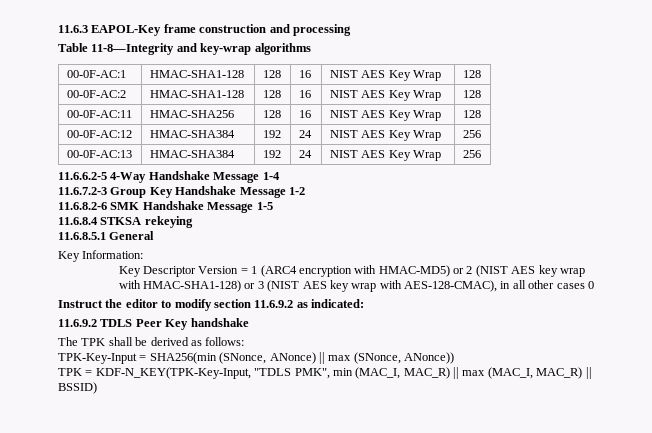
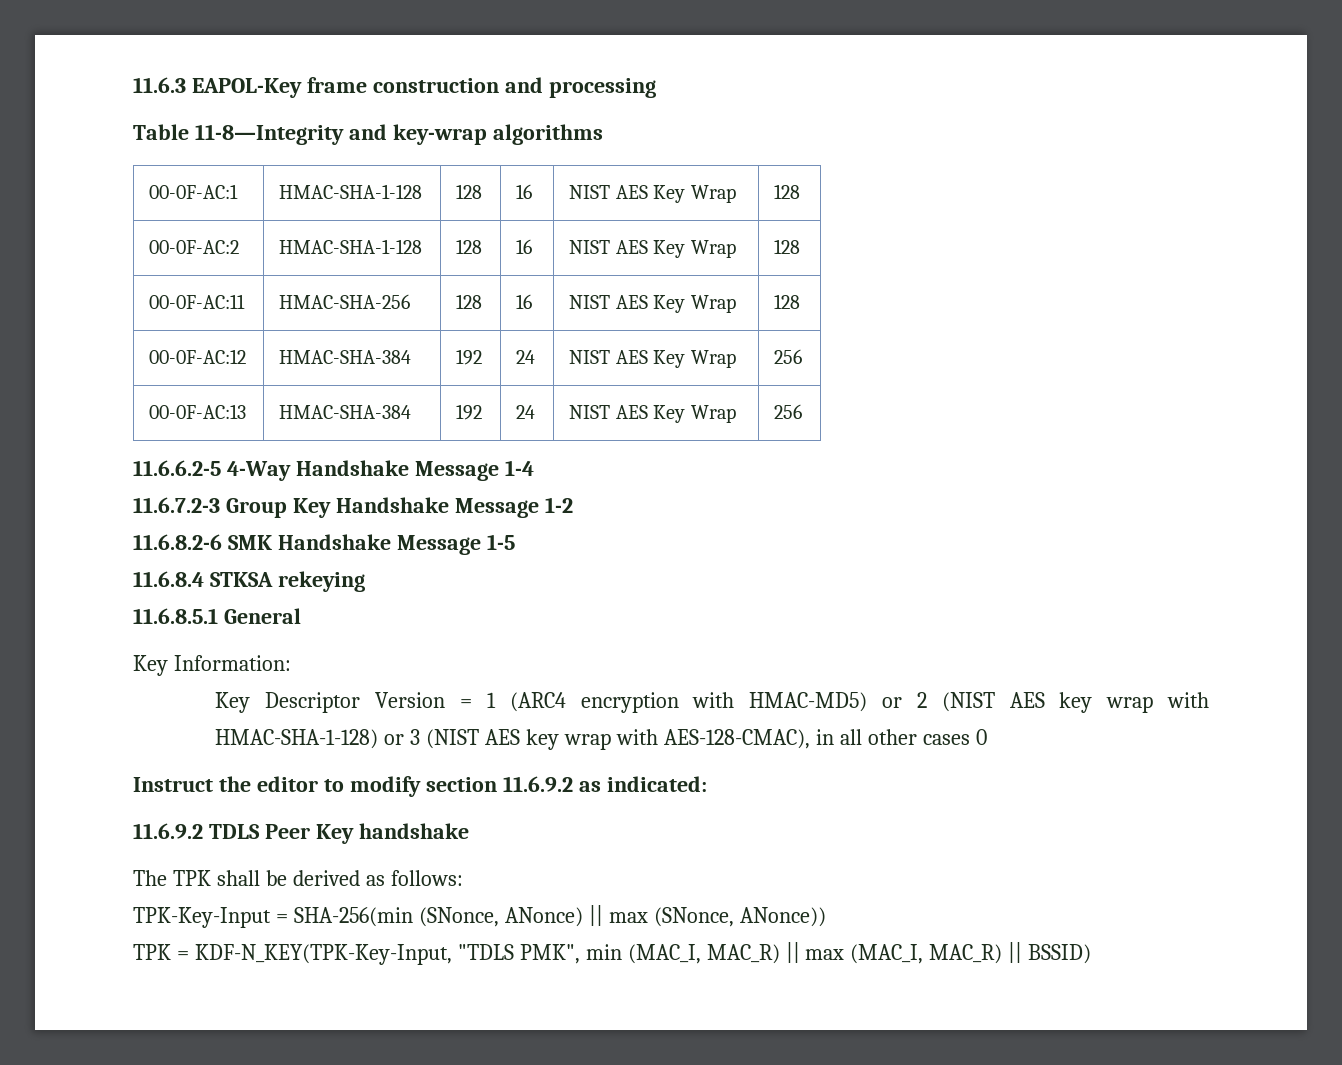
- 00-0F-AC:1 | HMAC-SHA1-128 | 128 | 16 | NIST AES Key Wrap | 128
+ 00-0F-AC:1 | HMAC-SHA-1-128 | 128 | 16 | NIST AES Key Wrap | 128
- 00-0F-AC:2 | HMAC-SHA1-128 | 128 | 16 | NIST AES Key Wrap | 128
+ 00-0F-AC:2 | HMAC-SHA-1-128 | 128 | 16 | NIST AES Key Wrap | 128
- 00-0F-AC:11 | HMAC-SHA256 | 128 | 16 | NIST AES Key Wrap | 128
+ 00-0F-AC:11 | HMAC-SHA-256 | 128 | 16 | NIST AES Key Wrap | 128
- 00-0F-AC:12 | HMAC-SHA384 | 192 | 24 | NIST AES Key Wrap | 256
+ 00-0F-AC:12 | HMAC-SHA-384 | 192 | 24 | NIST AES Key Wrap | 256
- 00-0F-AC:13 | HMAC-SHA384 | 192 | 24 | NIST AES Key Wrap | 256
+ 00-0F-AC:13 | HMAC-SHA-384 | 192 | 24 | NIST AES Key Wrap | 256
- Key Descriptor Version = 1 (ARC4 encryption with HMAC-MD5) or 2 (NIST AES key wrap with HMAC-SHA1-128) or 3 (NIST AES key wrap with AES-128-CMAC), in all other cases 0
+ Key Descriptor Version = 1 (ARC4 encryption with HMAC-MD5) or 2 (NIST AES key wrap with HMAC-SHA-1-128) or 3 (NIST AES key wrap with AES-128-CMAC), in all other cases 0
- TPK-Key-Input = SHA256(min (SNonce, ANonce) || max (SNonce, ANonce))
+ TPK-Key-Input = SHA-256(min (SNonce, ANonce) || max (SNonce, ANonce))

